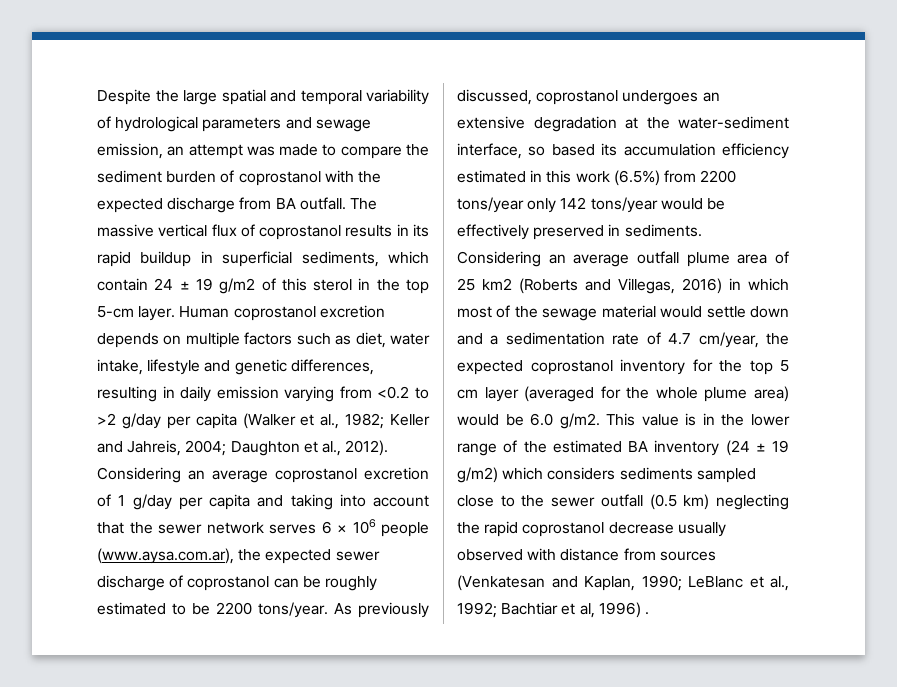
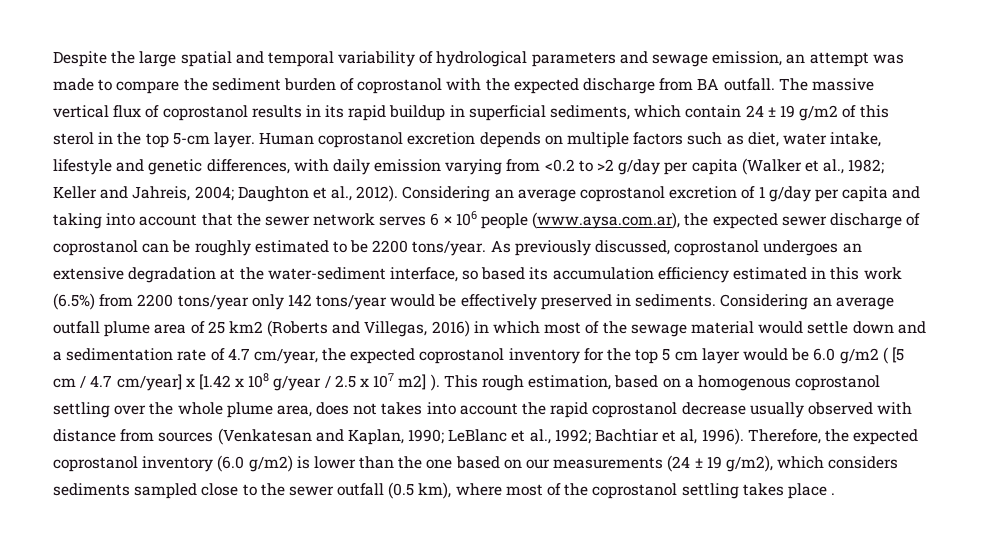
- Human coprostanol excretion depends on multiple factors such as diet, water intake, lifestyle and genetic differences, resulting in daily emission varying from <0.2 to >2 g/day per capita (Walker et al., 1982; Keller and Jahreis, 2004; Daughton et al., 2012).
+ Human coprostanol excretion depends on multiple factors such as diet, water intake, lifestyle and genetic differences, with daily emission varying from <0.2 to >2 g/day per capita (Walker et al., 1982; Keller and Jahreis, 2004; Daughton et al., 2012).
- Considering an average outfall plume area of 25 km2 (Roberts and Villegas, 2016) in which most of the sewage material would settle down and a sedimentation rate of 4.7 cm/year, the expected coprostanol inventory for the top 5 cm layer (averaged for the whole plume area) would be 6.0 g/m2. This value is in the lower range of the estimated BA inventory (24 ± 19 g/m2) which considers sediments sampled close to the sewer outfall (0.5 km) neglecting the rapid coprostanol decrease usually observed with distance from sources (Venkatesan and Kaplan, 1990;
+ Considering an average outfall plume area of 25 km2 (Roberts and Villegas, 2016) in which most of the sewage material would settle down and a sedimentation rate of 4.7 cm/year, the expected coprostanol inventory for the top 5 cm layer would be 6.0 g/m2 ( [5 cm / 4.7 cm/year] x [1.42 x 108 g/year / 2.5 x 107 m2] ). This rough estimation, based on a homogenous coprostanol settling over the whole plume area, does not takes into account the rapid coprostanol decrease usually observed with distance from sources (Venkatesan and Kaplan, 1990;
- Bachtiar et al, 1996) .
+ Bachtiar et al, 1996). Therefore, the expected coprostanol inventory (6.0 g/m2) is lower than the one based on our measurements (24 ± 19 g/m2), which considers sediments sampled close to the sewer outfall (0.5 km), where most of the coprostanol settling takes place .

